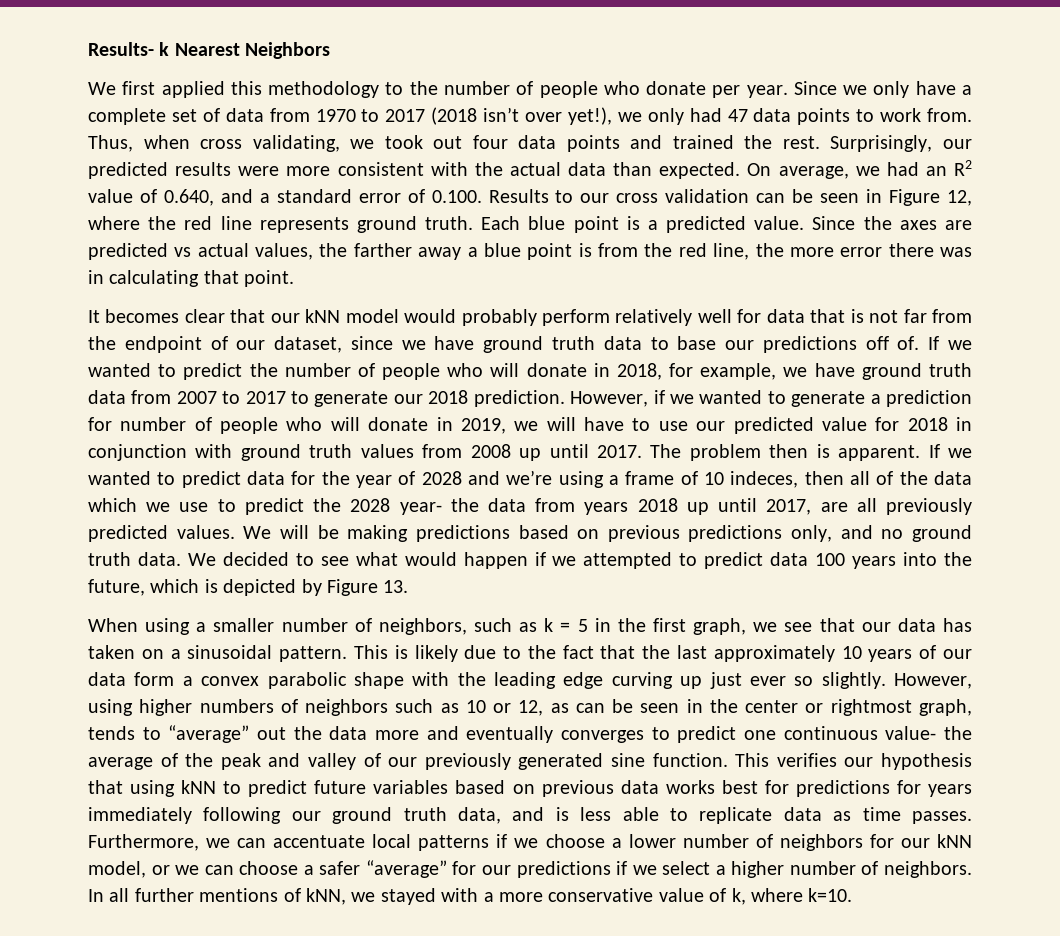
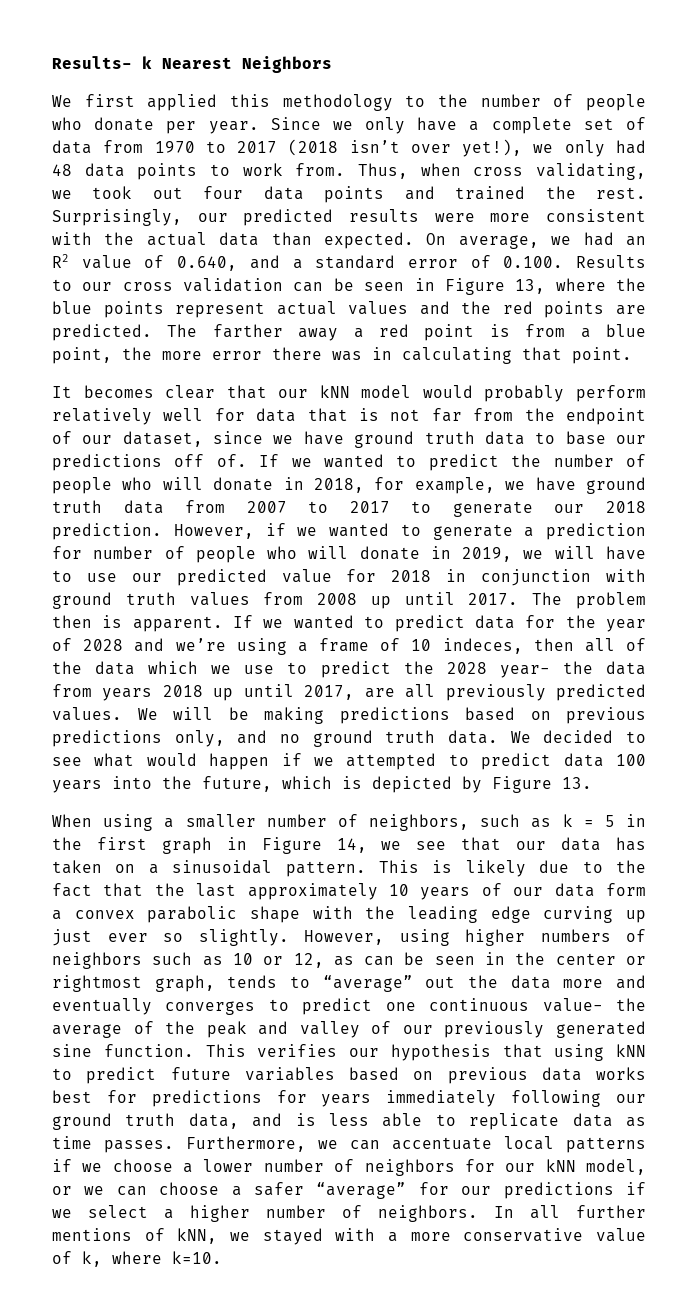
- Since we only have a complete set of data from 1970 to 2017 (2018 isn’t over yet!), we only had 47 data points to work from.
+ Since we only have a complete set of data from 1970 to 2017 (2018 isn’t over yet!), we only had 48 data points to work from.
- On average, we had an R2 value of 0.640, and a standard error of 0.100. Results to our cross validation can be seen in Figure 12, where the red line represents ground truth. Each blue point is a predicted value. Since the axes are predicted vs actual values, the farther away a blue point is from the red line, the more error there was in calculating that point.
+ On average, we had an R2 value of 0.640, and a standard error of 0.100. Results to our cross validation can be seen in Figure 13, where the blue points represent actual values and the red points are predicted. The farther away a red point is from a blue point, the more error there was in calculating that point.
- When using a smaller number of neighbors, such as k = 5 in the first graph, we see that our data has taken on a sinusoidal pattern.
+ When using a smaller number of neighbors, such as k = 5 in the first graph in Figure 14, we see that our data has taken on a sinusoidal pattern.

